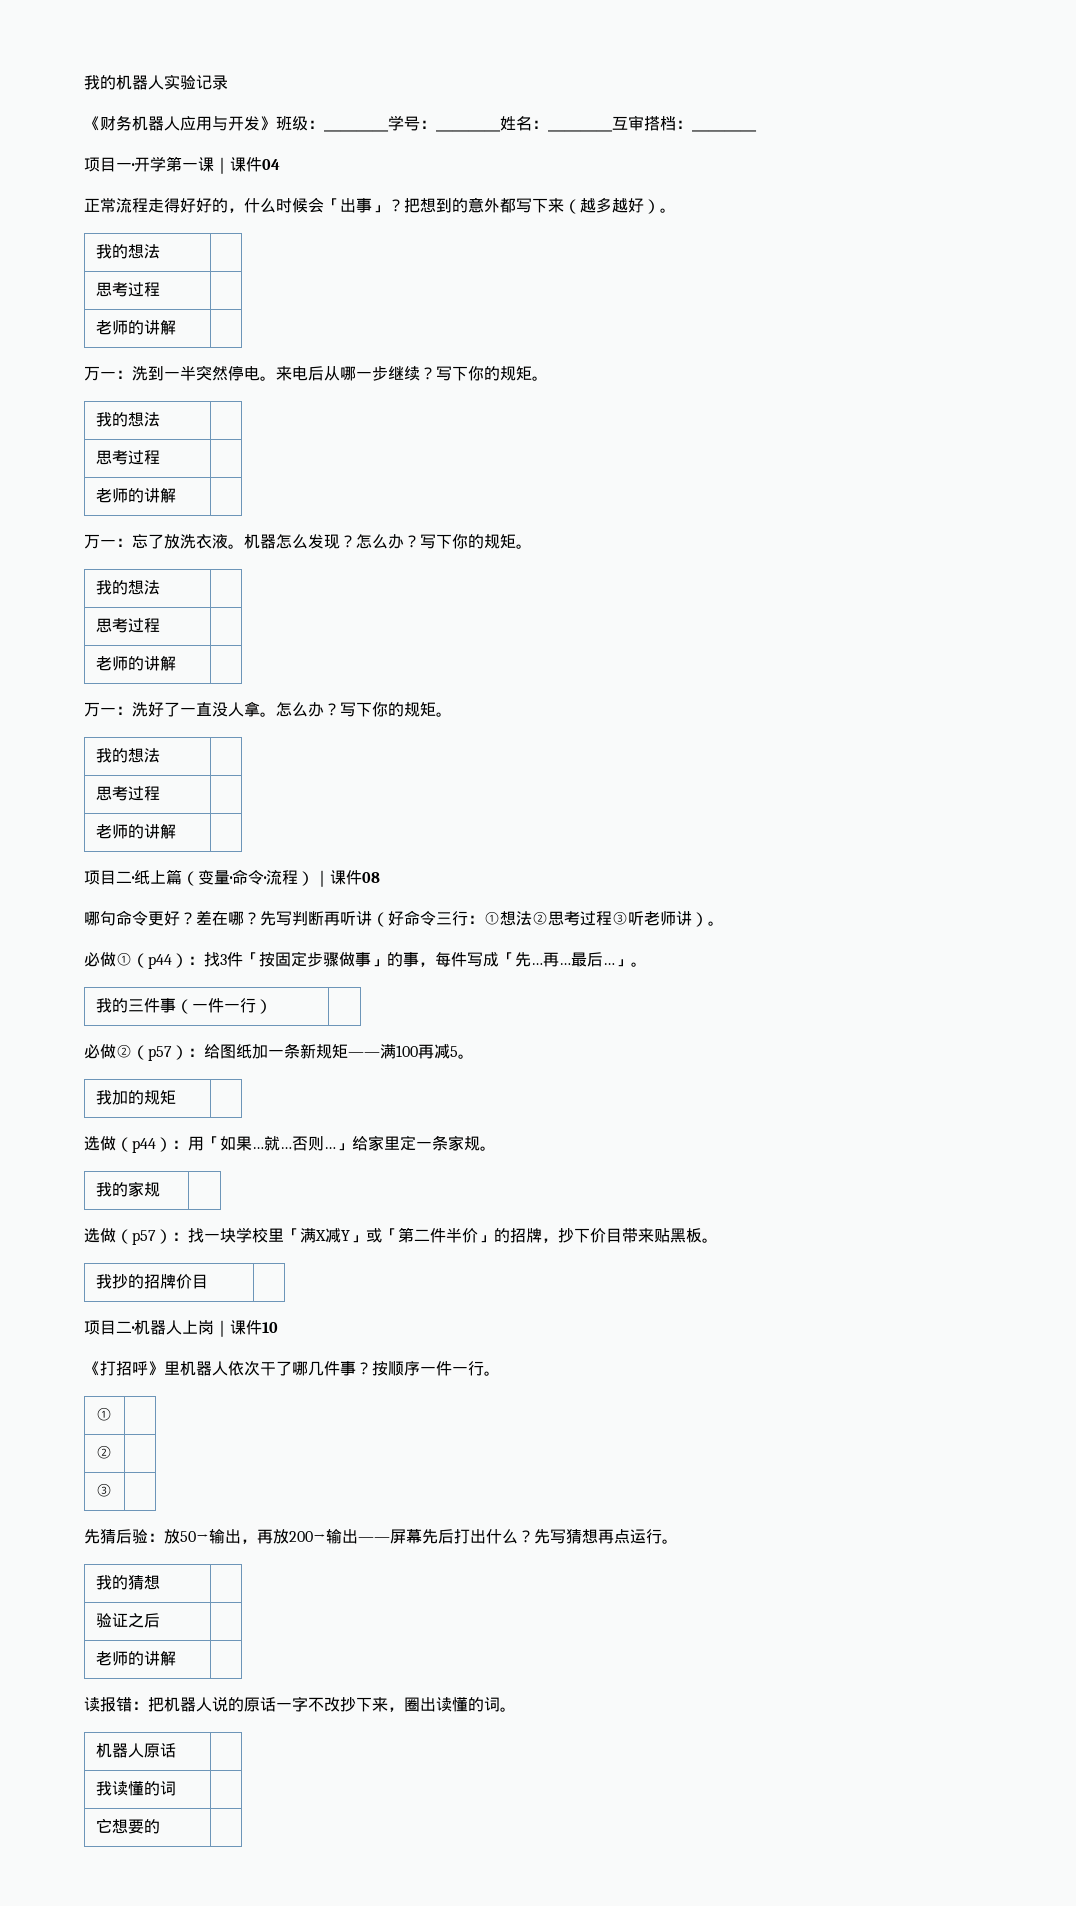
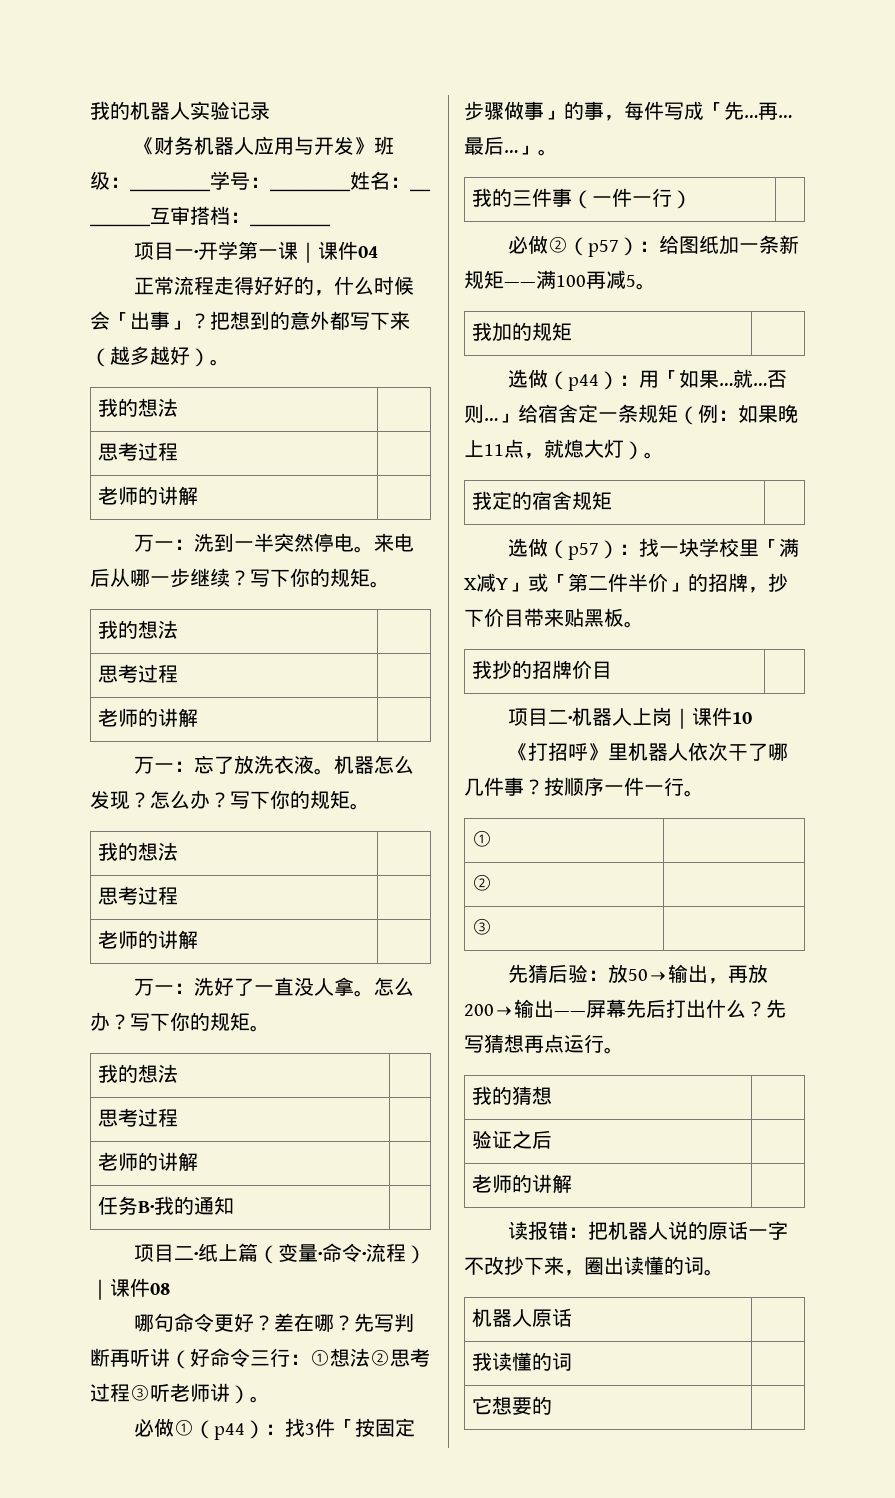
+ 任务B·我的通知 |
- 否则…」给家里定一条家规。
- 我的家规 |
+ 否则…」给宿舍定一条规矩（例：如果晚上11点，就熄大灯）。
+ 我定的宿舍规矩 |

